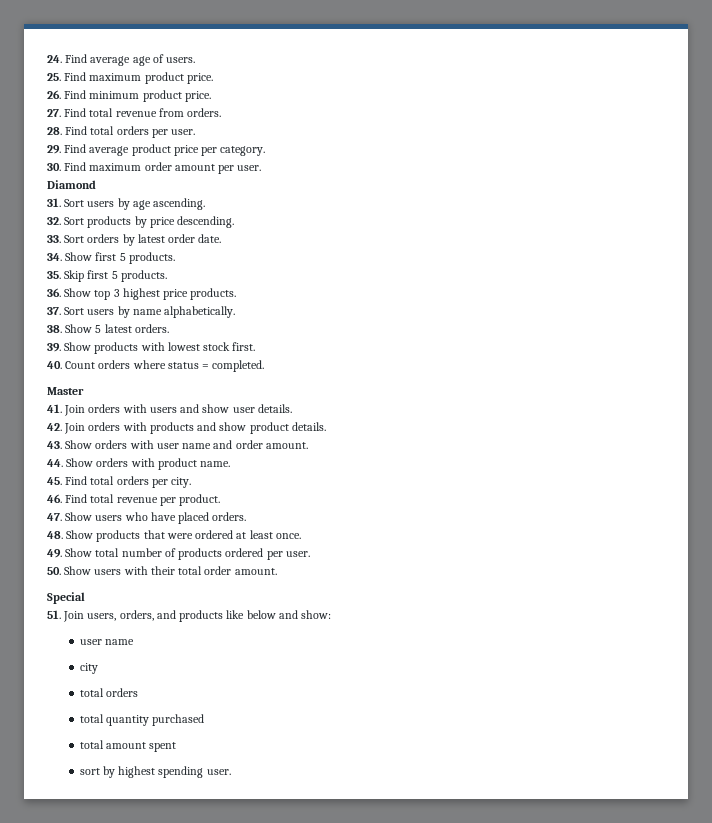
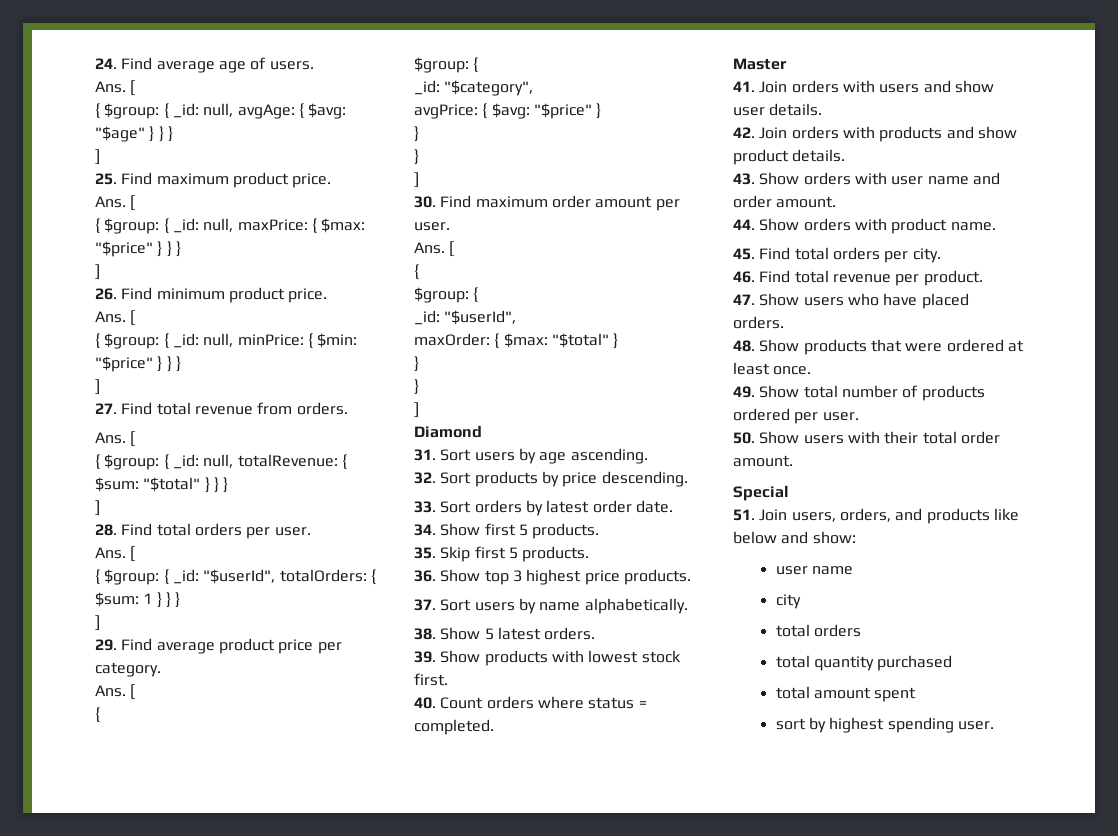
  24. Find average age of users.
+ Ans. [
+ { $group: { _id: null, avgAge: { $avg: "$age" } } }
+ ]
  25. Find maximum product price.
+ Ans. [
+ { $group: { _id: null, maxPrice: { $max: "$price" } } }
+ ]
  26. Find minimum product price.
+ Ans. [
+ { $group: { _id: null, minPrice: { $min: "$price" } } }
+ ]
  27. Find total revenue from orders.
+ Ans. [
+ { $group: { _id: null, totalRevenue: { $sum: "$total" } } }
+ ]
  28. Find total orders per user.
+ Ans. [
+ { $group: { _id: "$userId", totalOrders: { $sum: 1 } } }
+ ]
  29. Find average product price per category.
+ Ans. [
+ {
+ $group: {
+ _id: "$category",
+ avgPrice: { $avg: "$price" }
+ }
+ }
+ ]
  30. Find maximum order amount per user.
+ Ans. [
+ {
+ $group: {
+ _id: "$userId",
+ maxOrder: { $max: "$total" }
+ }
+ }
+ ]

